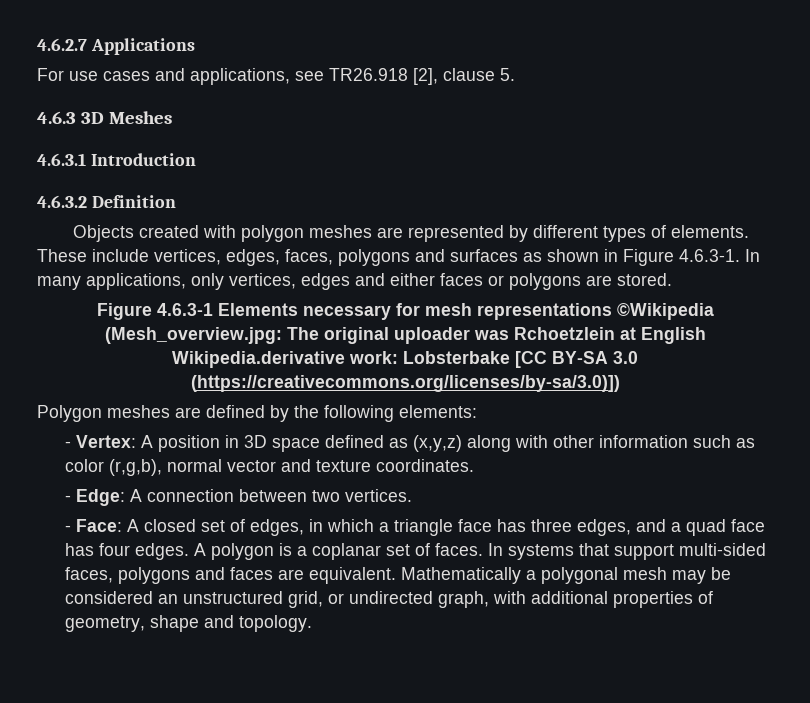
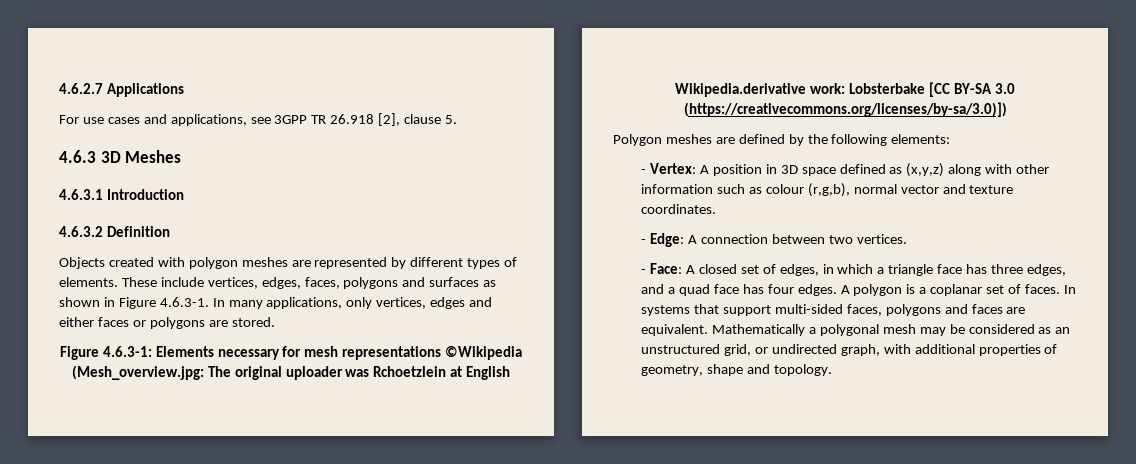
- For use cases and applications, see TR26.918 [2], clause 5.
+ For use cases and applications, see 3GPP TR 26.918 [2], clause 5.
- Figure 4.6.3-1 Elements necessary for mesh representations ©Wikipedia (Mesh_overview.jpg: The original uploader was Rchoetzlein at English Wikipedia.derivative work: Lobsterbake [CC BY-SA 3.0 (https://creativecommons.org/licenses/by-sa/3.0)])
+ Figure 4.6.3-1: Elements necessary for mesh representations ©Wikipedia (Mesh_overview.jpg: The original uploader was Rchoetzlein at English Wikipedia.derivative work: Lobsterbake [CC BY-SA 3.0 (https://creativecommons.org/licenses/by-sa/3.0)])
- - Vertex: A position in 3D space defined as (x,y,z) along with other information such as color (r,g,b), normal vector and texture coordinates.
+ - Vertex: A position in 3D space defined as (x,y,z) along with other information such as colour (r,g,b), normal vector and texture coordinates.
- Mathematically a polygonal mesh may be considered an unstructured grid, or undirected graph, with additional properties of geometry, shape and topology.
+ Mathematically a polygonal mesh may be considered as an unstructured grid, or undirected graph, with additional properties of geometry, shape and topology.

